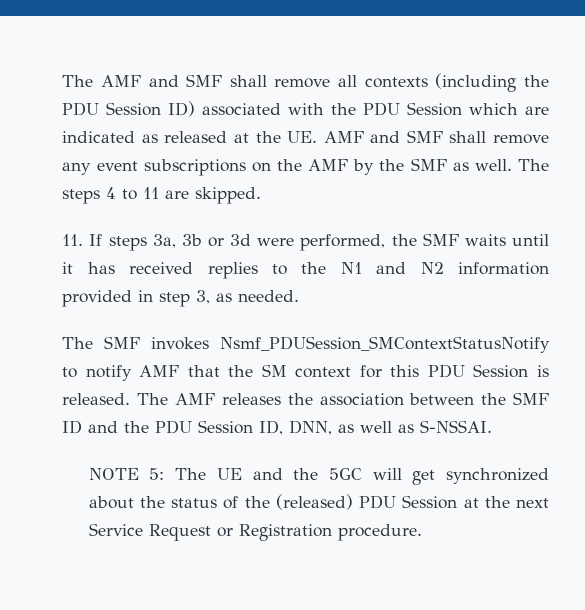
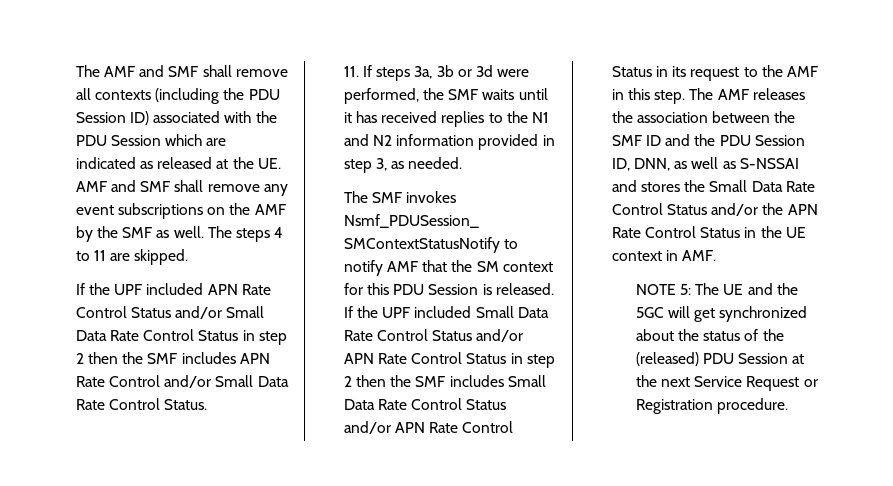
+ If the UPF included APN Rate Control Status and/or Small Data Rate Control Status in step 2 then the SMF includes APN Rate Control and/or Small Data Rate Control Status.
+ If the UPF included Small Data Rate Control Status and/or APN Rate Control Status in step 2 then the SMF includes Small Data Rate Control Status and/or APN Rate Control Status in its request to the AMF in this step.
- The AMF releases the association between the SMF ID and the PDU Session ID, DNN, as well as S-NSSAI.
+ The AMF releases the association between the SMF ID and the PDU Session ID, DNN, as well as S-NSSAI and stores the Small Data Rate Control Status and/or the APN Rate Control Status in the UE context in AMF.

